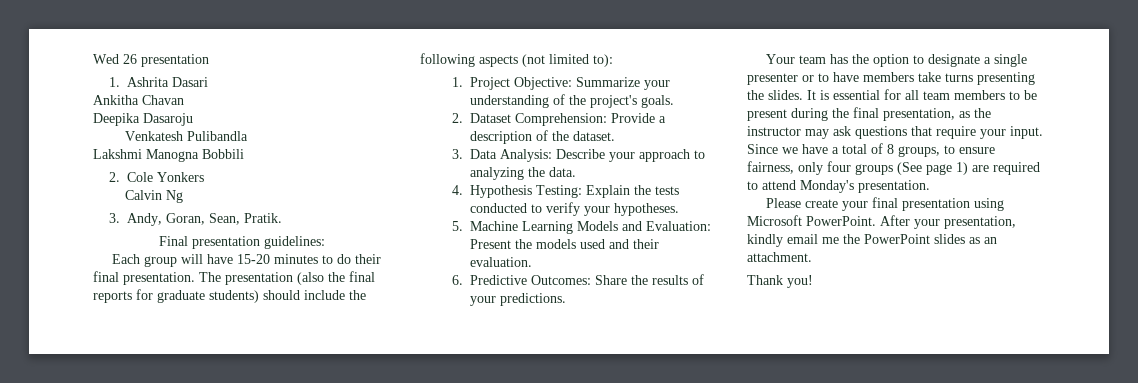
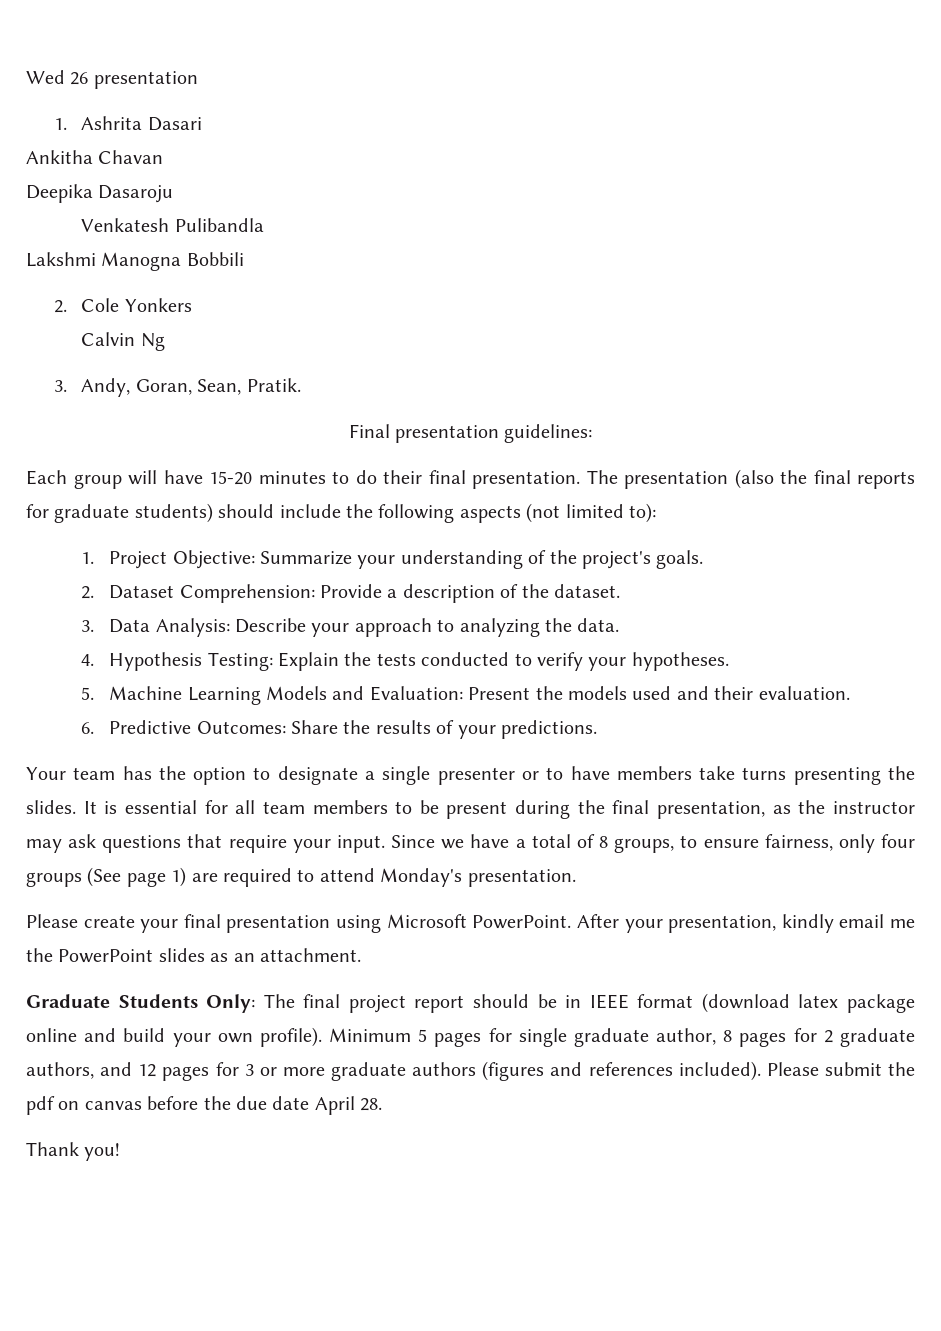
+ Graduate Students Only: The final project report should be in IEEE format (download latex package online and build your own profile). Minimum 5 pages for single graduate author, 8 pages for 2 graduate authors, and 12 pages for 3 or more graduate authors (figures and references included). Please submit the pdf on canvas before the due date April 28.

